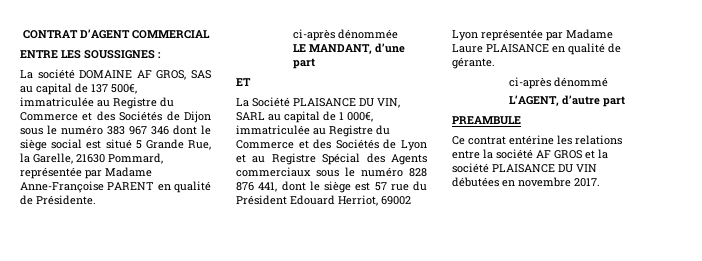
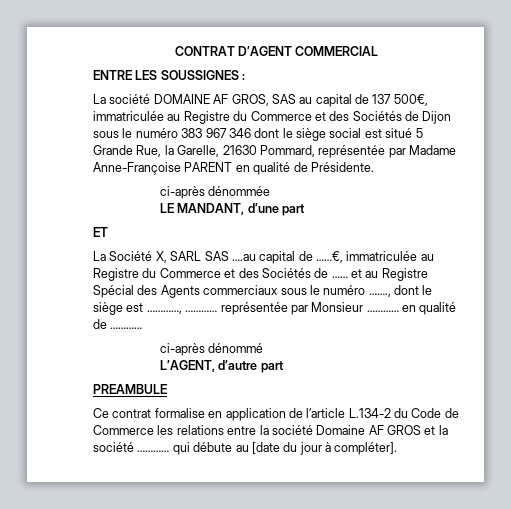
- La Société PLAISANCE DU VIN, SARL au capital de 1 000€, immatriculée au Registre du Commerce et des Sociétés de Lyon et au Registre Spécial des Agents commerciaux sous le numéro 828 876 441, dont le siège est 57 rue du Président Edouard Herriot, 69002 Lyon représentée par Madame Laure PLAISANCE en qualité de gérante.
+ La Société X, SARL SAS ….au capital de ……€, immatriculée au Registre du Commerce et des Sociétés de …… et au Registre Spécial des Agents commerciaux sous le numéro ……., dont le siège est …………, ………… représentée par Monsieur ………… en qualité de …………
- Ce contrat entérine les relations entre la société AF GROS et la société PLAISANCE DU VIN débutées en novembre 2017.
+ Ce contrat formalise en application de l’article L.134-2 du Code de Commerce les relations entre la société Domaine AF GROS et la société ………… qui débute au [date du jour à compléter].

